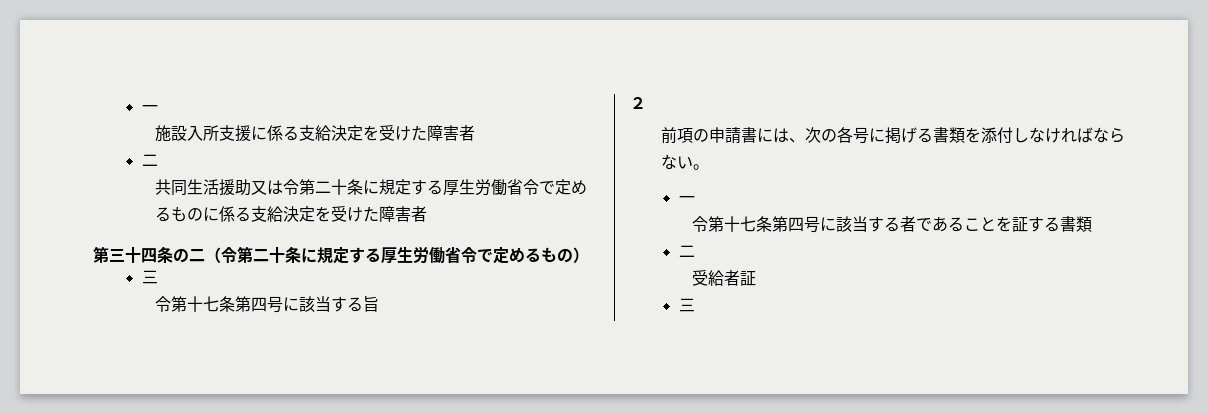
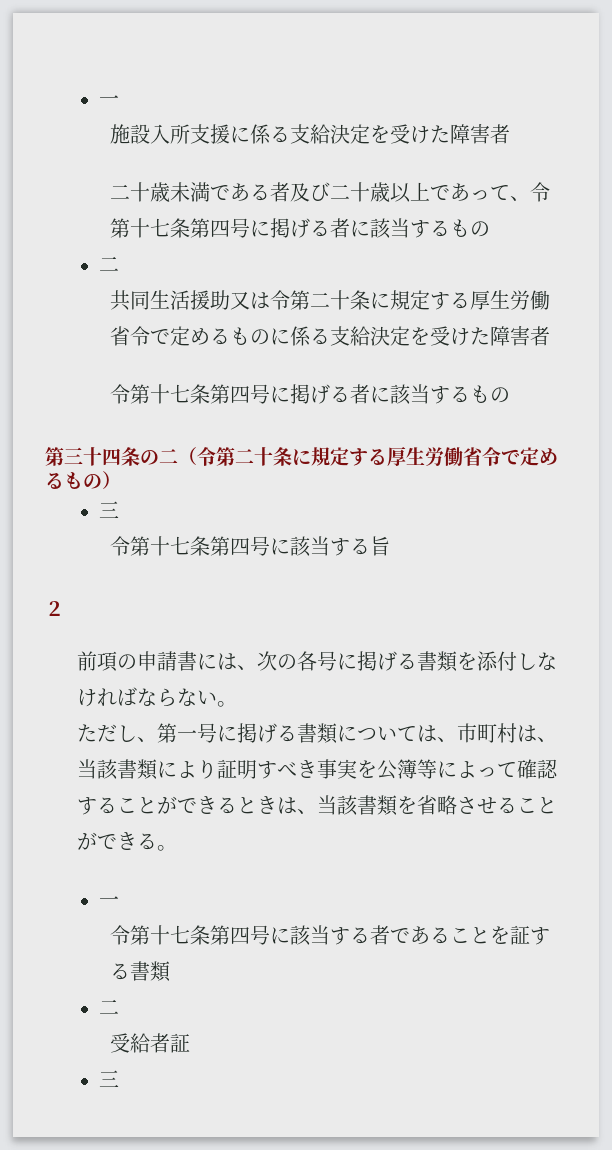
+ 二十歳未満である者及び二十歳以上であって、令第十七条第四号に掲げる者に該当するもの
  共同生活援助又は令第二十条に規定する厚生労働省令で定めるものに係る支給決定を受けた障害者
+ 令第十七条第四号に掲げる者に該当するもの
+ ただし、第一号に掲げる書類については、市町村は、当該書類により証明すべき事実を公簿等によって確認することができるときは、当該書類を省略させることができる。

